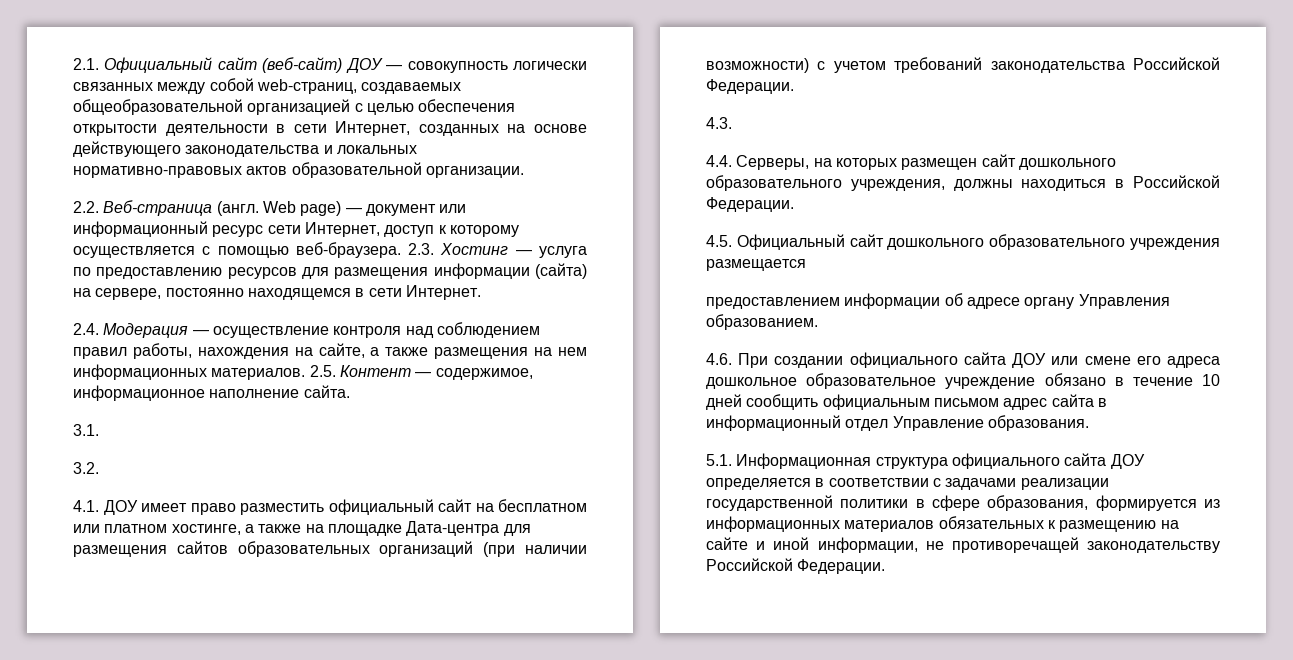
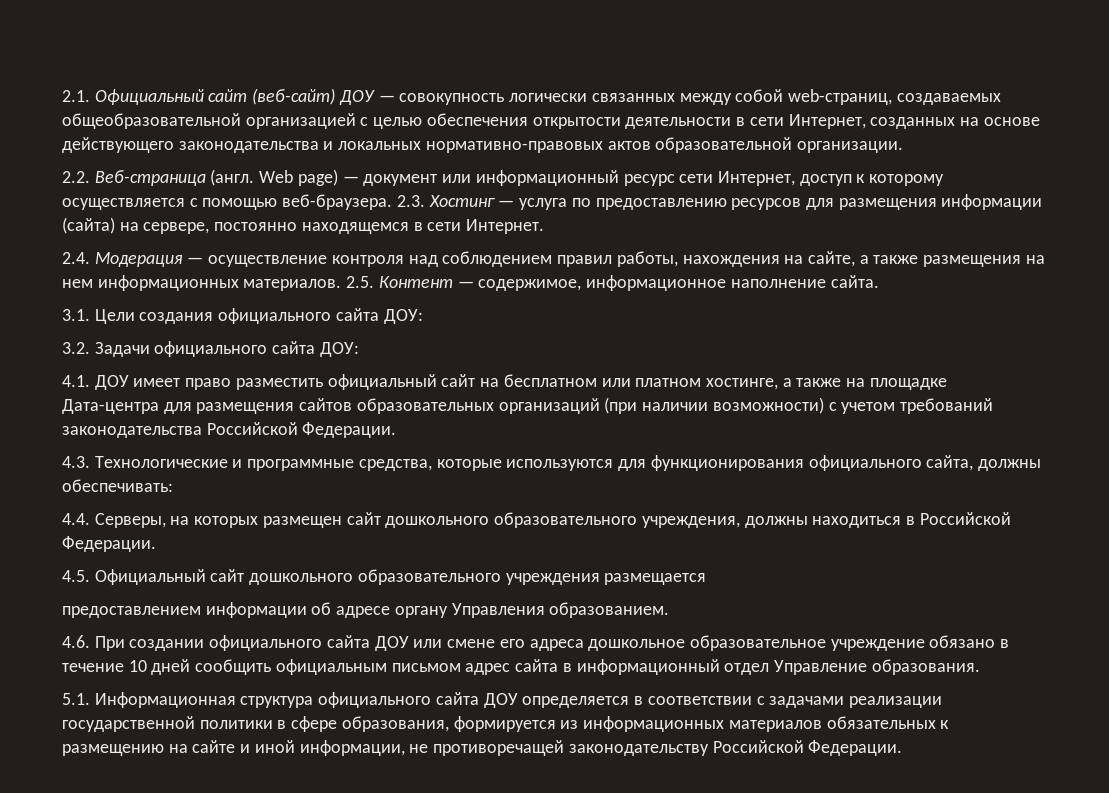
- 3.1.
- 3.2.
+ 3.1. Цели создания официального сайта ДОУ:
+ 3.2. Задачи официального сайта ДОУ:
- 4.3.
+ 4.3. Технологические и программные средства, которые используются для функционирования официального сайта, должны обеспечивать:

